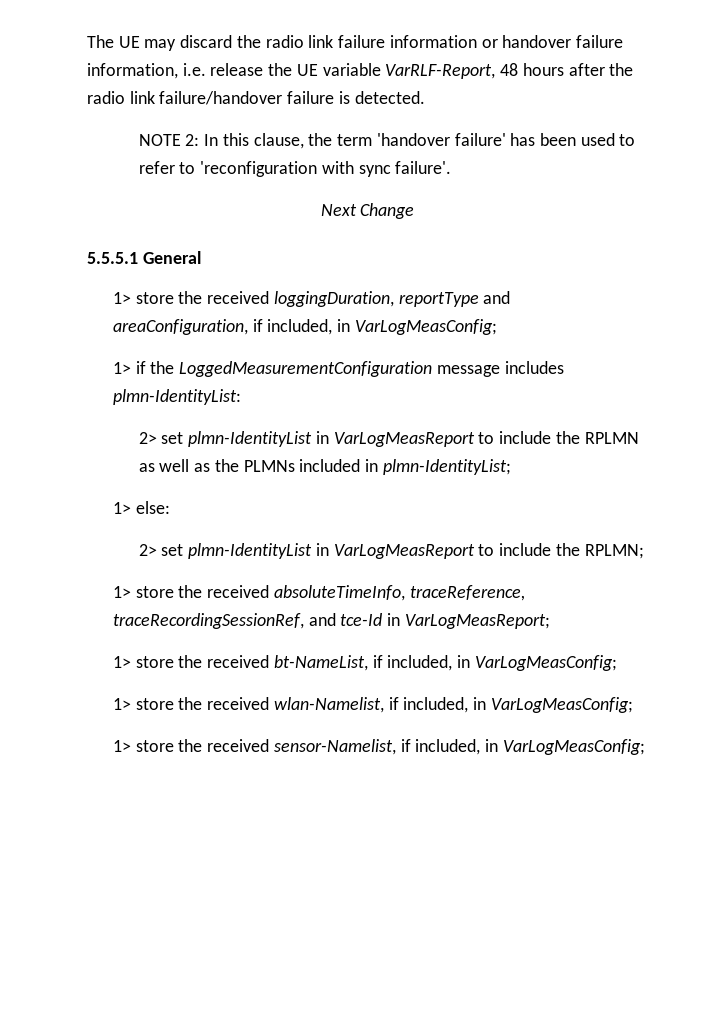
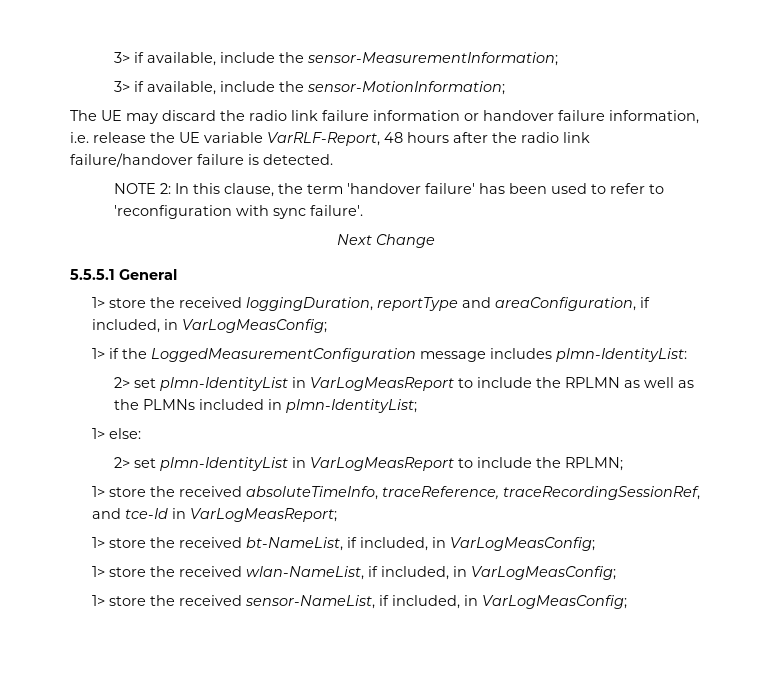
+ 3> if available, include the sensor-MeasurementInformation;
+ 3> if available, include the sensor-MotionInformation;
- 1> store the received wlan-Namelist, if included, in VarLogMeasConfig;
- 1> store the received sensor-Namelist, if included, in VarLogMeasConfig;
+ 1> store the received wlan-NameList, if included, in VarLogMeasConfig;
+ 1> store the received sensor-NameList, if included, in VarLogMeasConfig;

